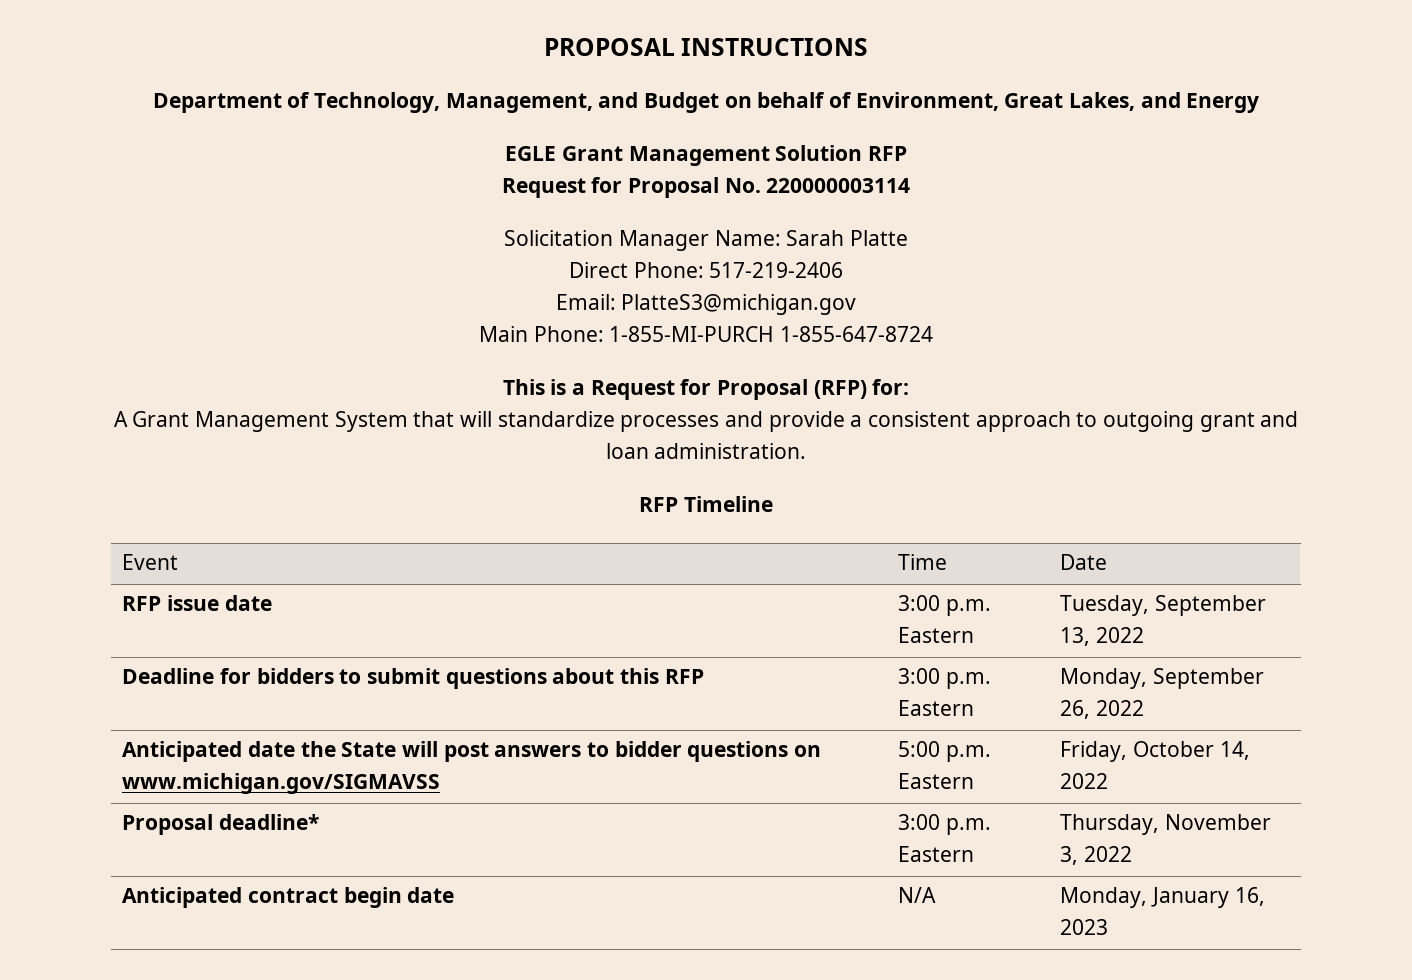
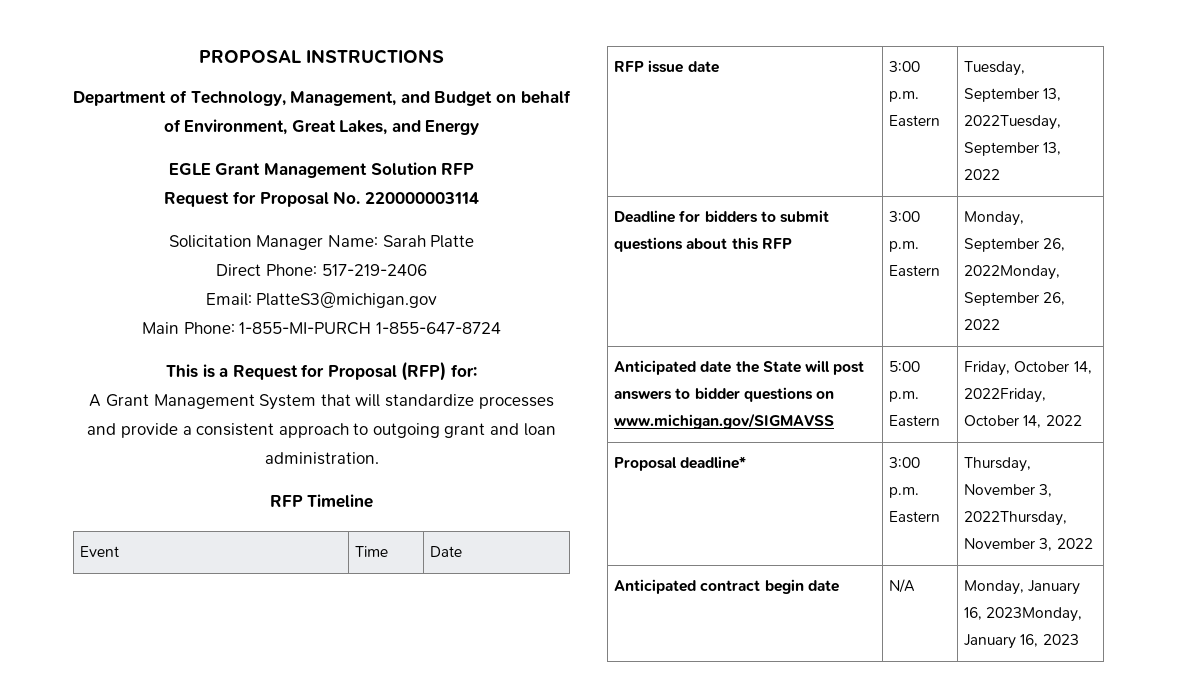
- RFP issue date | 3:00 p.m. Eastern | Tuesday, September 13, 2022
+ RFP issue date | 3:00 p.m. Eastern | Tuesday, September 13, 2022Tuesday, September 13, 2022
- Deadline for bidders to submit questions about this RFP | 3:00 p.m. Eastern | Monday, September 26, 2022
+ Deadline for bidders to submit questions about this RFP | 3:00 p.m. Eastern | Monday, September 26, 2022Monday, September 26, 2022
- Anticipated date the State will post answers to bidder questions on www.michigan.gov/SIGMAVSS | 5:00 p.m. Eastern | Friday, October 14, 2022
+ Anticipated date the State will post answers to bidder questions on www.michigan.gov/SIGMAVSS | 5:00 p.m. Eastern | Friday, October 14, 2022Friday, October 14, 2022
- Proposal deadline* | 3:00 p.m. Eastern | Thursday, November 3, 2022
+ Proposal deadline* | 3:00 p.m. Eastern | Thursday, November 3, 2022Thursday, November 3, 2022
- Anticipated contract begin date | N/A | Monday, January 16, 2023
+ Anticipated contract begin date | N/A | Monday, January 16, 2023Monday, January 16, 2023

